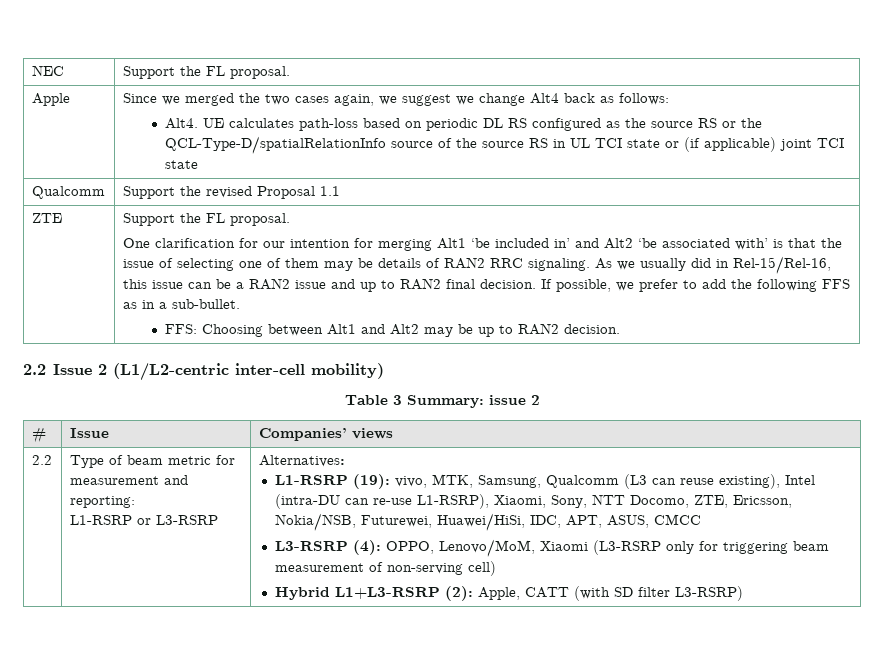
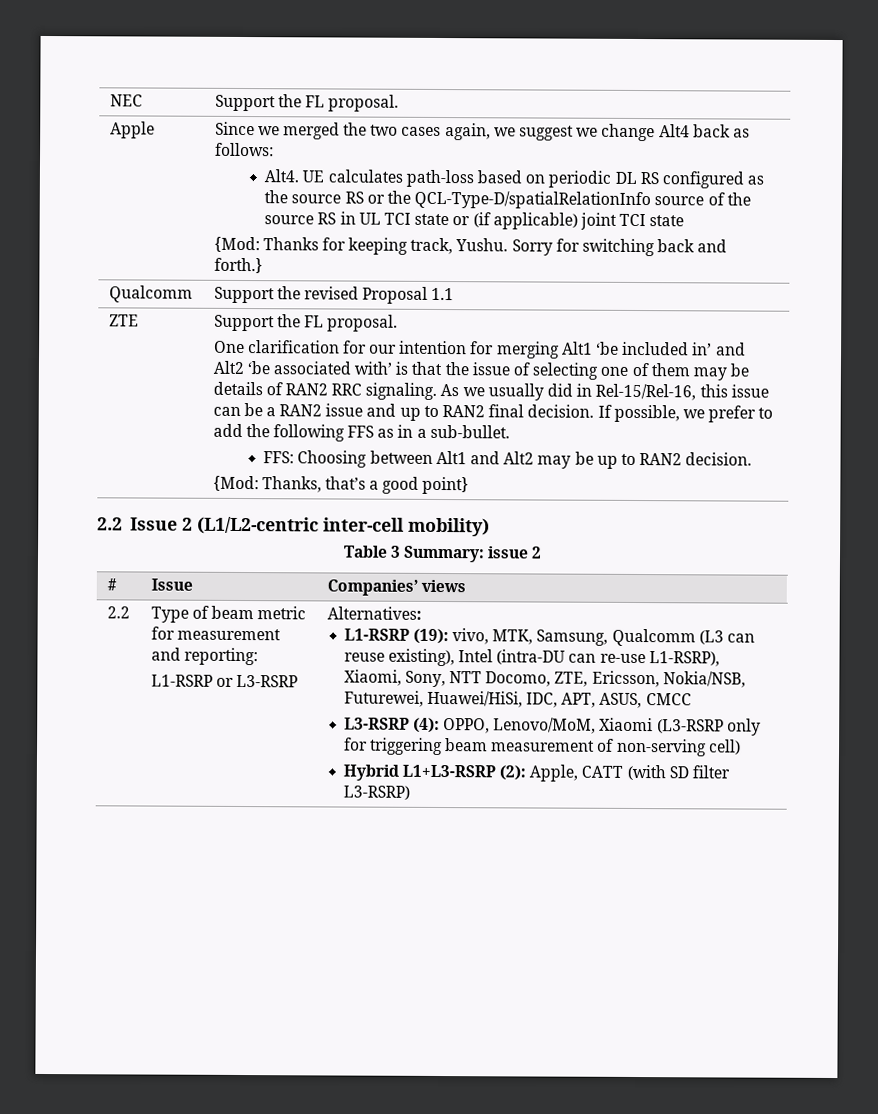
+ {Mod: Thanks for keeping track, Yushu. Sorry for switching back and forth.}
+ {Mod: Thanks, that’s a good point}

